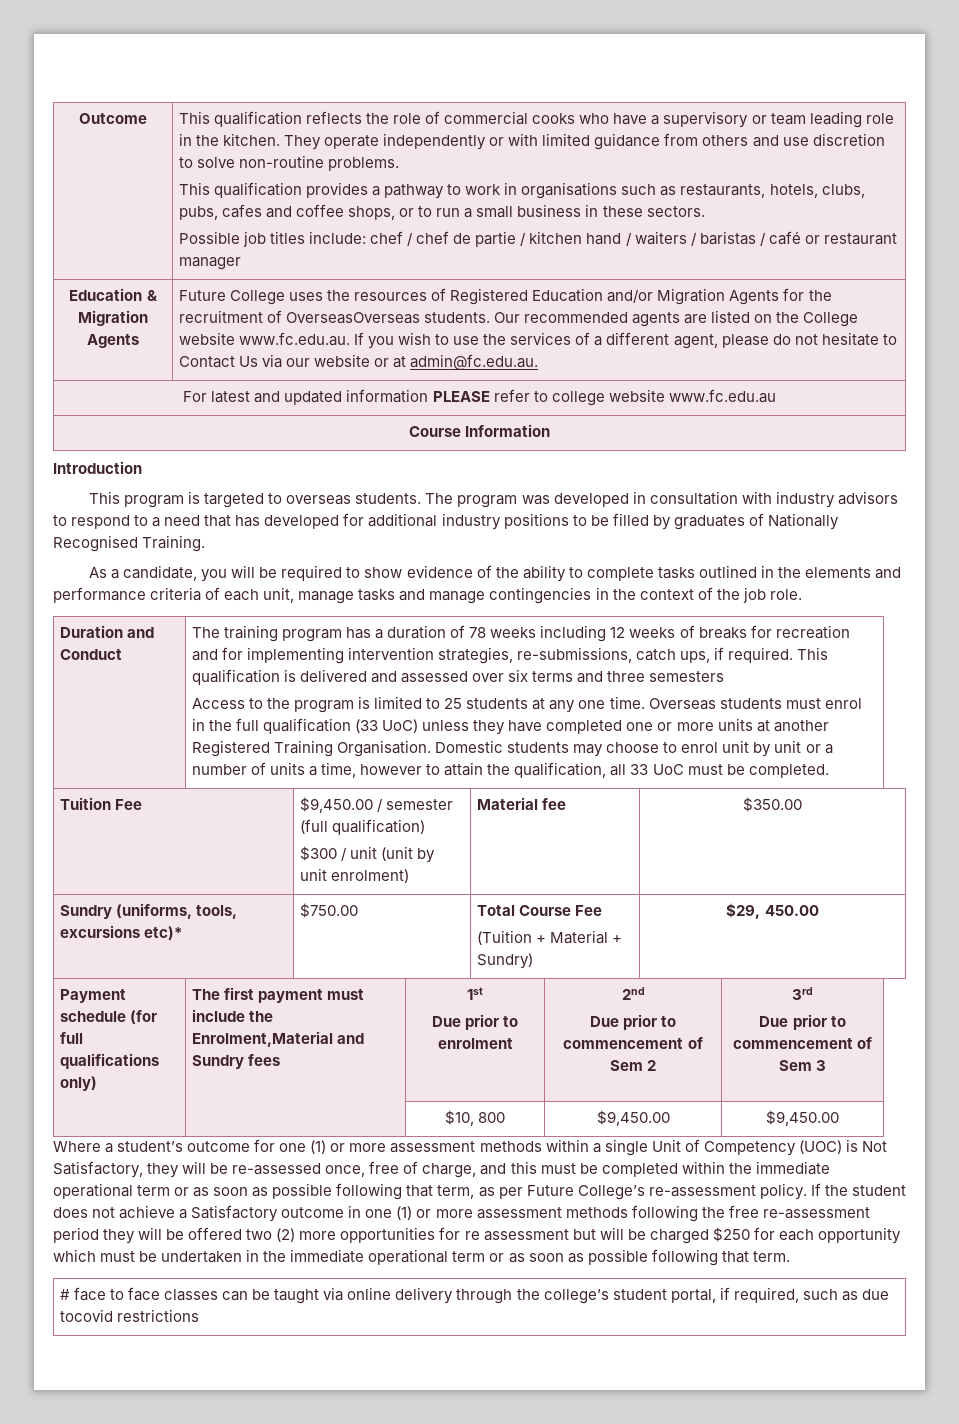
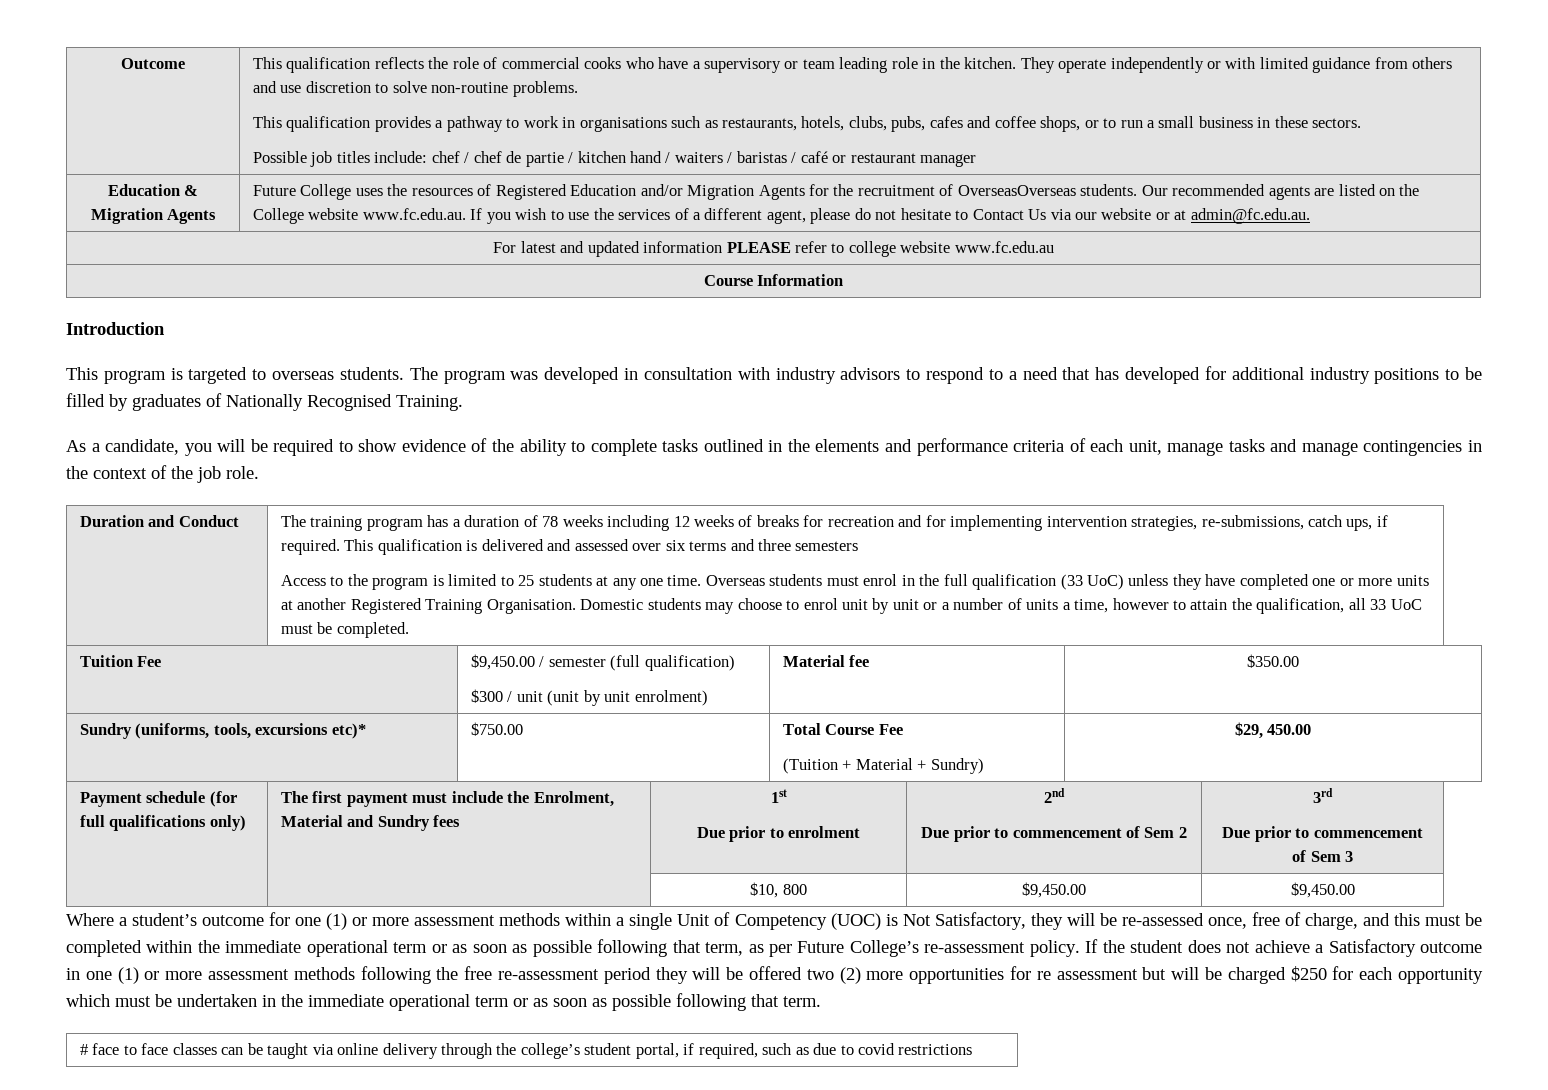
- Payment schedule (for full qualifications only) | The first payment must include the Enrolment,Material and Sundry fees | 1st
+ Payment schedule (for full qualifications only) | The first payment must include the Enrolment, Material and Sundry fees | 1st
- # face to face classes can be taught via online delivery through the college’s student portal, if required, such as due tocovid restrictions
+ # face to face classes can be taught via online delivery through the college’s student portal, if required, such as due to covid restrictions

